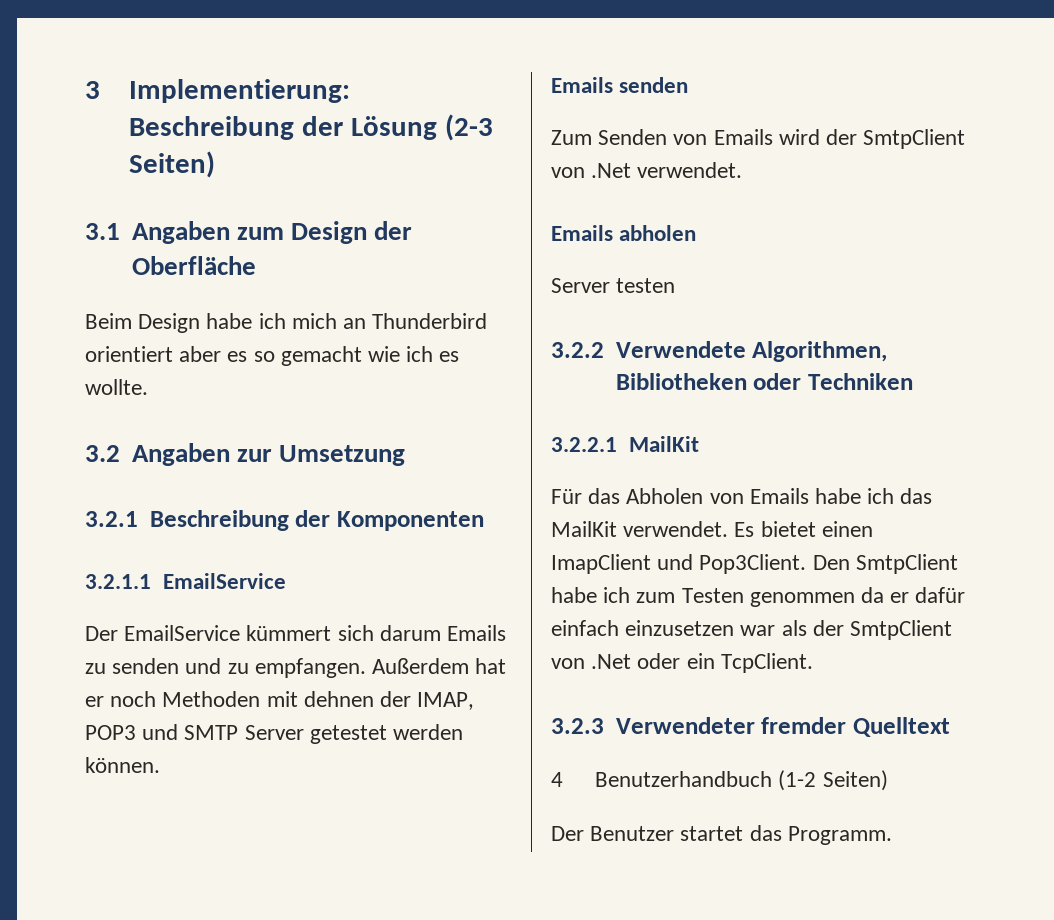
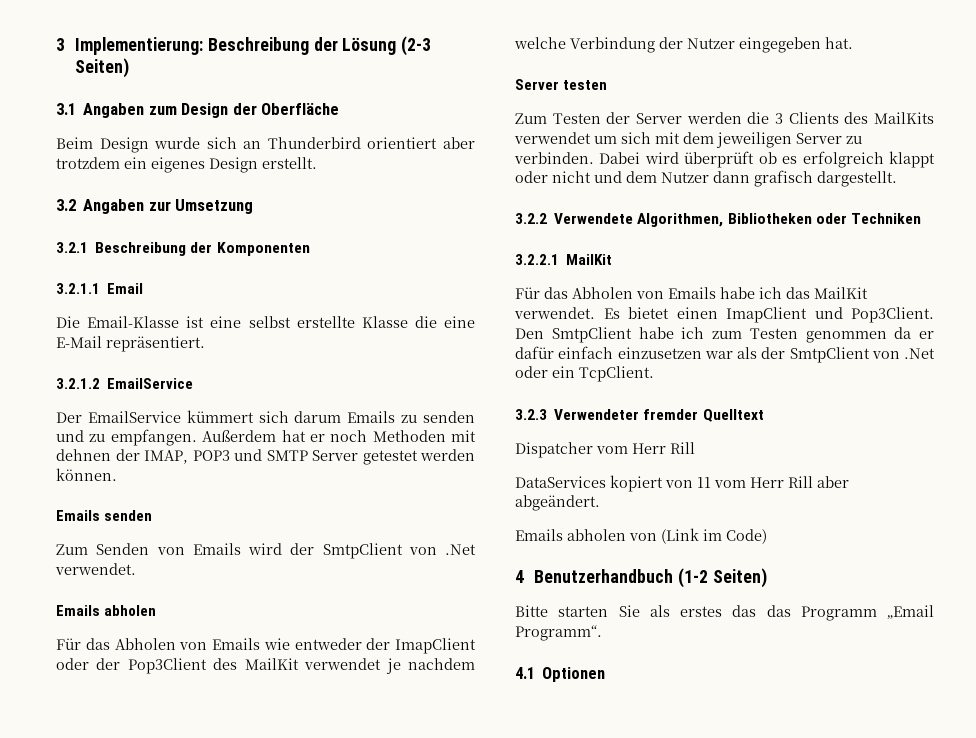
- Beim Design habe ich mich an Thunderbird orientiert aber es so gemacht wie ich es wollte.
+ Beim Design wurde sich an Thunderbird orientiert aber trotzdem ein eigenes Design erstellt.
- 3.2.1.1 EmailService
+ 3.2.1.1 Email
+ Die Email-Klasse ist eine selbst erstellte Klasse die eine E-Mail repräsentiert.
+ 3.2.1.2 EmailService
+ Für das Abholen von Emails wie entweder der ImapClient oder der Pop3Client des MailKit verwendet je nachdem welche Verbindung der Nutzer eingegeben hat.
  Server testen
+ Zum Testen der Server werden die 3 Clients des MailKits verwendet um sich mit dem jeweiligen Server zu verbinden. Dabei wird überprüft ob es erfolgreich klappt oder nicht und dem Nutzer dann grafisch dargestellt.
+ Dispatcher vom Herr Rill
+ DataServices kopiert von 11 vom Herr Rill aber abgeändert.
+ Emails abholen von (Link im Code)
  4 Benutzerhandbuch (1-2 Seiten)
- Der Benutzer startet das Programm.
+ Bitte starten Sie als erstes das das Programm „Email Programm“.
+ 4.1 Optionen

